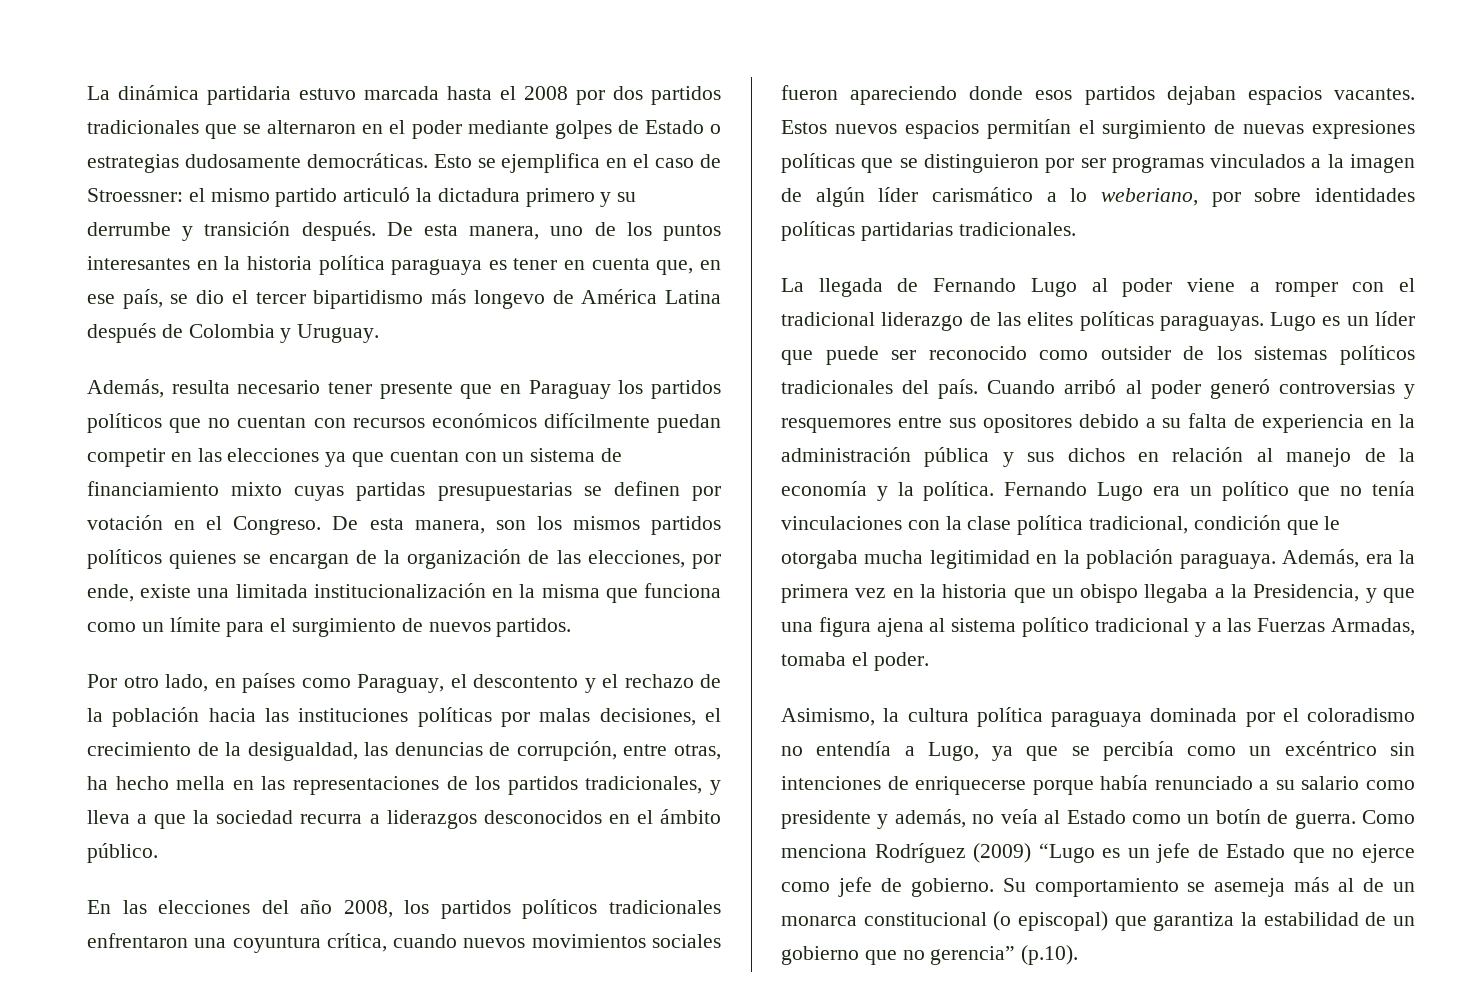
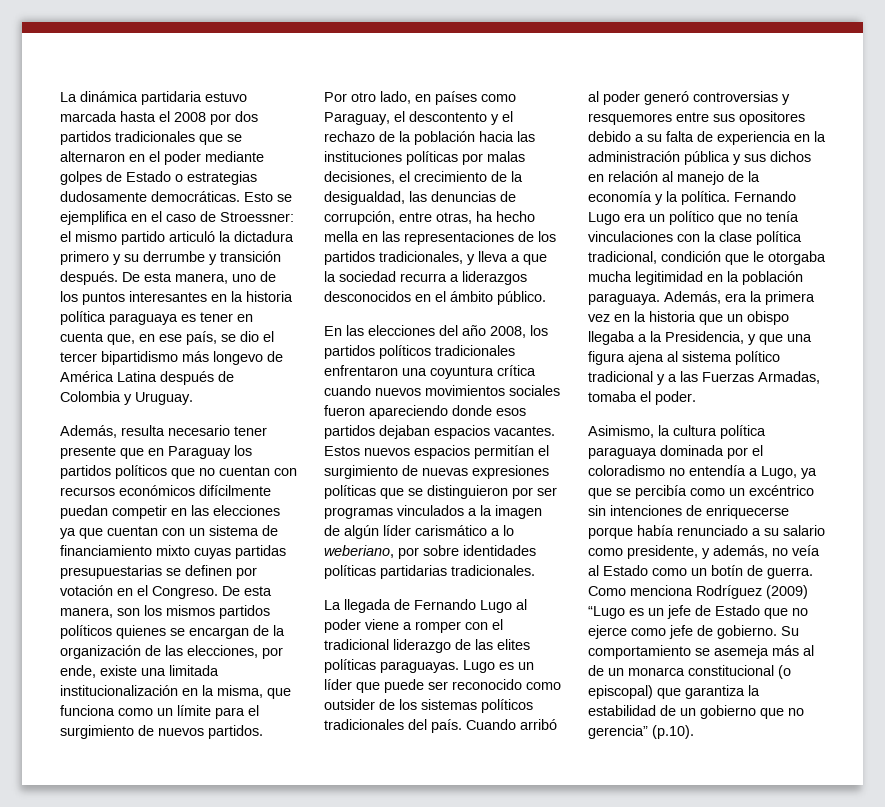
- De esta manera, son los mismos partidos políticos quienes se encargan de la organización de las elecciones, por ende, existe una limitada institucionalización en la misma que funciona como un límite para el surgimiento de nuevos partidos.
+ De esta manera, son los mismos partidos políticos quienes se encargan de la organización de las elecciones, por ende, existe una limitada institucionalización en la misma, que funciona como un límite para el surgimiento de nuevos partidos.
- En las elecciones del año 2008, los partidos políticos tradicionales enfrentaron una coyuntura crítica, cuando nuevos movimientos sociales fueron apareciendo donde esos partidos dejaban espacios vacantes.
+ En las elecciones del año 2008, los partidos políticos tradicionales enfrentaron una coyuntura crítica cuando nuevos movimientos sociales fueron apareciendo donde esos partidos dejaban espacios vacantes.
- Asimismo, la cultura política paraguaya dominada por el coloradismo no entendía a Lugo, ya que se percibía como un excéntrico sin intenciones de enriquecerse porque había renunciado a su salario como presidente y además, no veía al Estado como un botín de guerra.
+ Asimismo, la cultura política paraguaya dominada por el coloradismo no entendía a Lugo, ya que se percibía como un excéntrico sin intenciones de enriquecerse porque había renunciado a su salario como presidente, y además, no veía al Estado como un botín de guerra.

